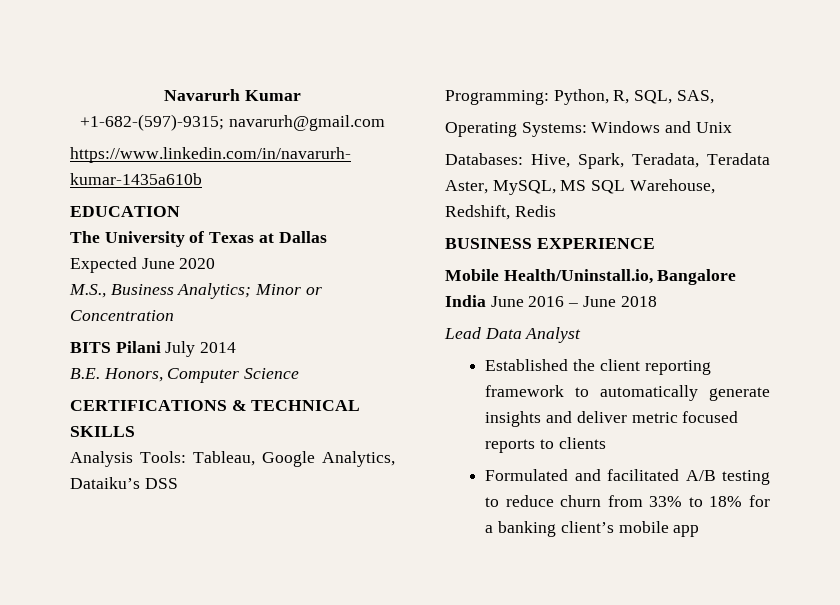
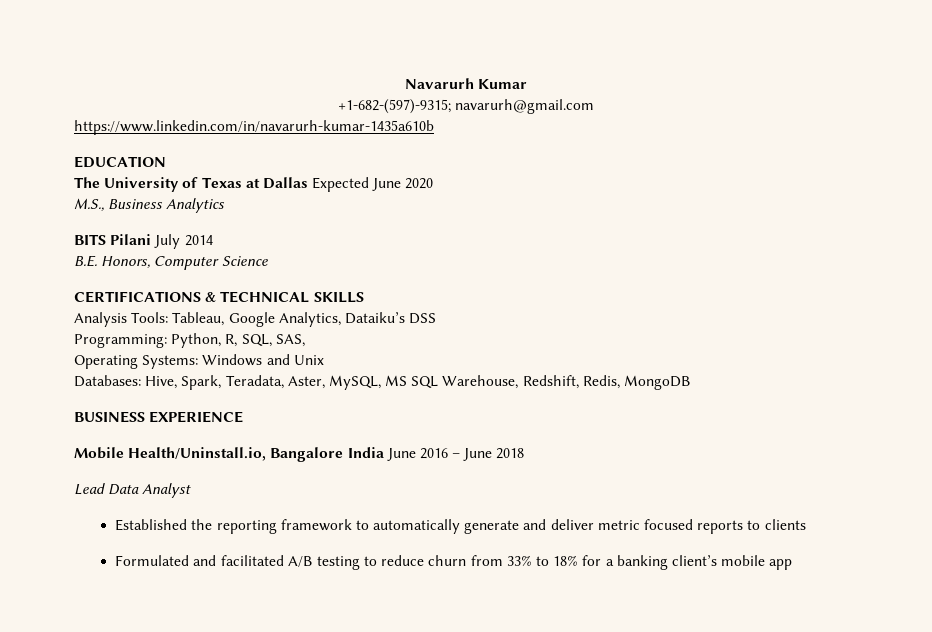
- M.S., Business Analytics; Minor or Concentration
+ M.S., Business Analytics
- Databases: Hive, Spark, Teradata, Teradata Aster, MySQL, MS SQL Warehouse, Redshift, Redis
+ Databases: Hive, Spark, Teradata, Aster, MySQL, MS SQL Warehouse, Redshift, Redis, MongoDB
- Established the client reporting framework to automatically generate insights and deliver metric focused reports to clients
+ Established the reporting framework to automatically generate and deliver metric focused reports to clients

